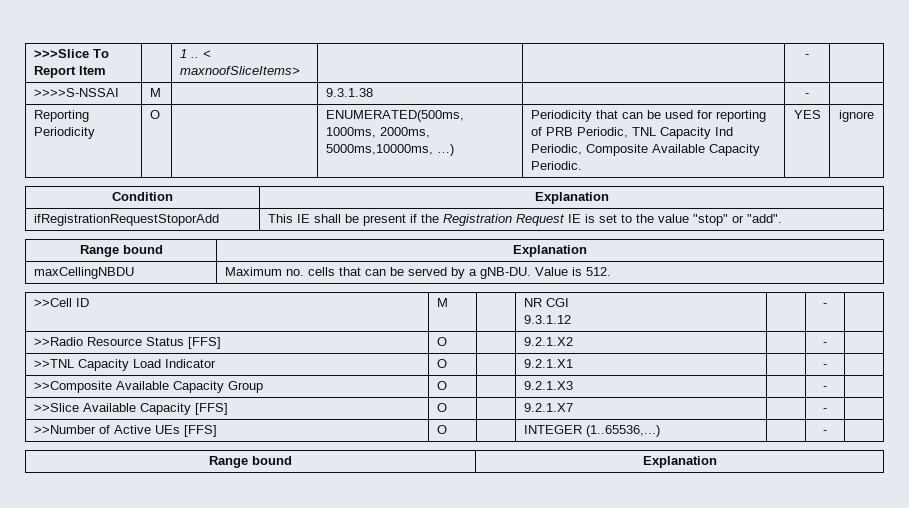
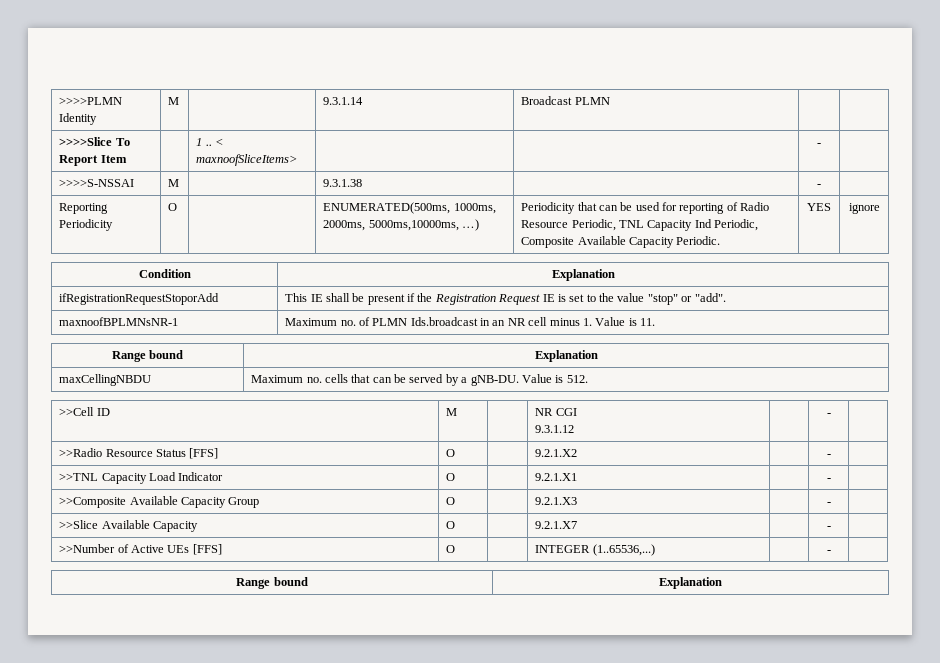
- >>>Slice To Report Item | | 1 .. < maxnoofSliceItems> | | | - |
+ >>>>PLMN Identity | M | | 9.3.1.14 | Broadcast PLMN | |
+ >>>>Slice To Report Item | | 1 .. < maxnoofSliceItems> | | | - |
- Reporting Periodicity | O | | ENUMERATED(500ms, 1000ms, 2000ms, 5000ms,10000ms, …) | Periodicity that can be used for reporting of PRB Periodic, TNL Capacity Ind Periodic, Composite Available Capacity Periodic. | YES | ignore
+ Reporting Periodicity | O | | ENUMERATED(500ms, 1000ms, 2000ms, 5000ms,10000ms, …) | Periodicity that can be used for reporting of Radio Resource Periodic, TNL Capacity Ind Periodic, Composite Available Capacity Periodic. | YES | ignore
+ maxnoofBPLMNsNR-1 | Maximum no. of PLMN Ids.broadcast in an NR cell minus 1. Value is 11.
- >>Slice Available Capacity [FFS] | O | | 9.2.1.X7 | | - |
+ >>Slice Available Capacity | O | | 9.2.1.X7 | | - |

